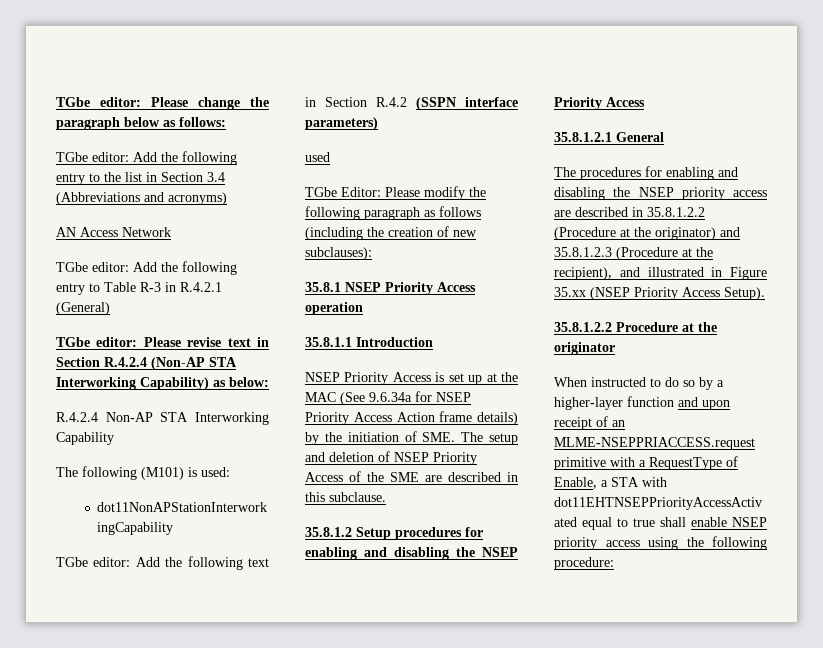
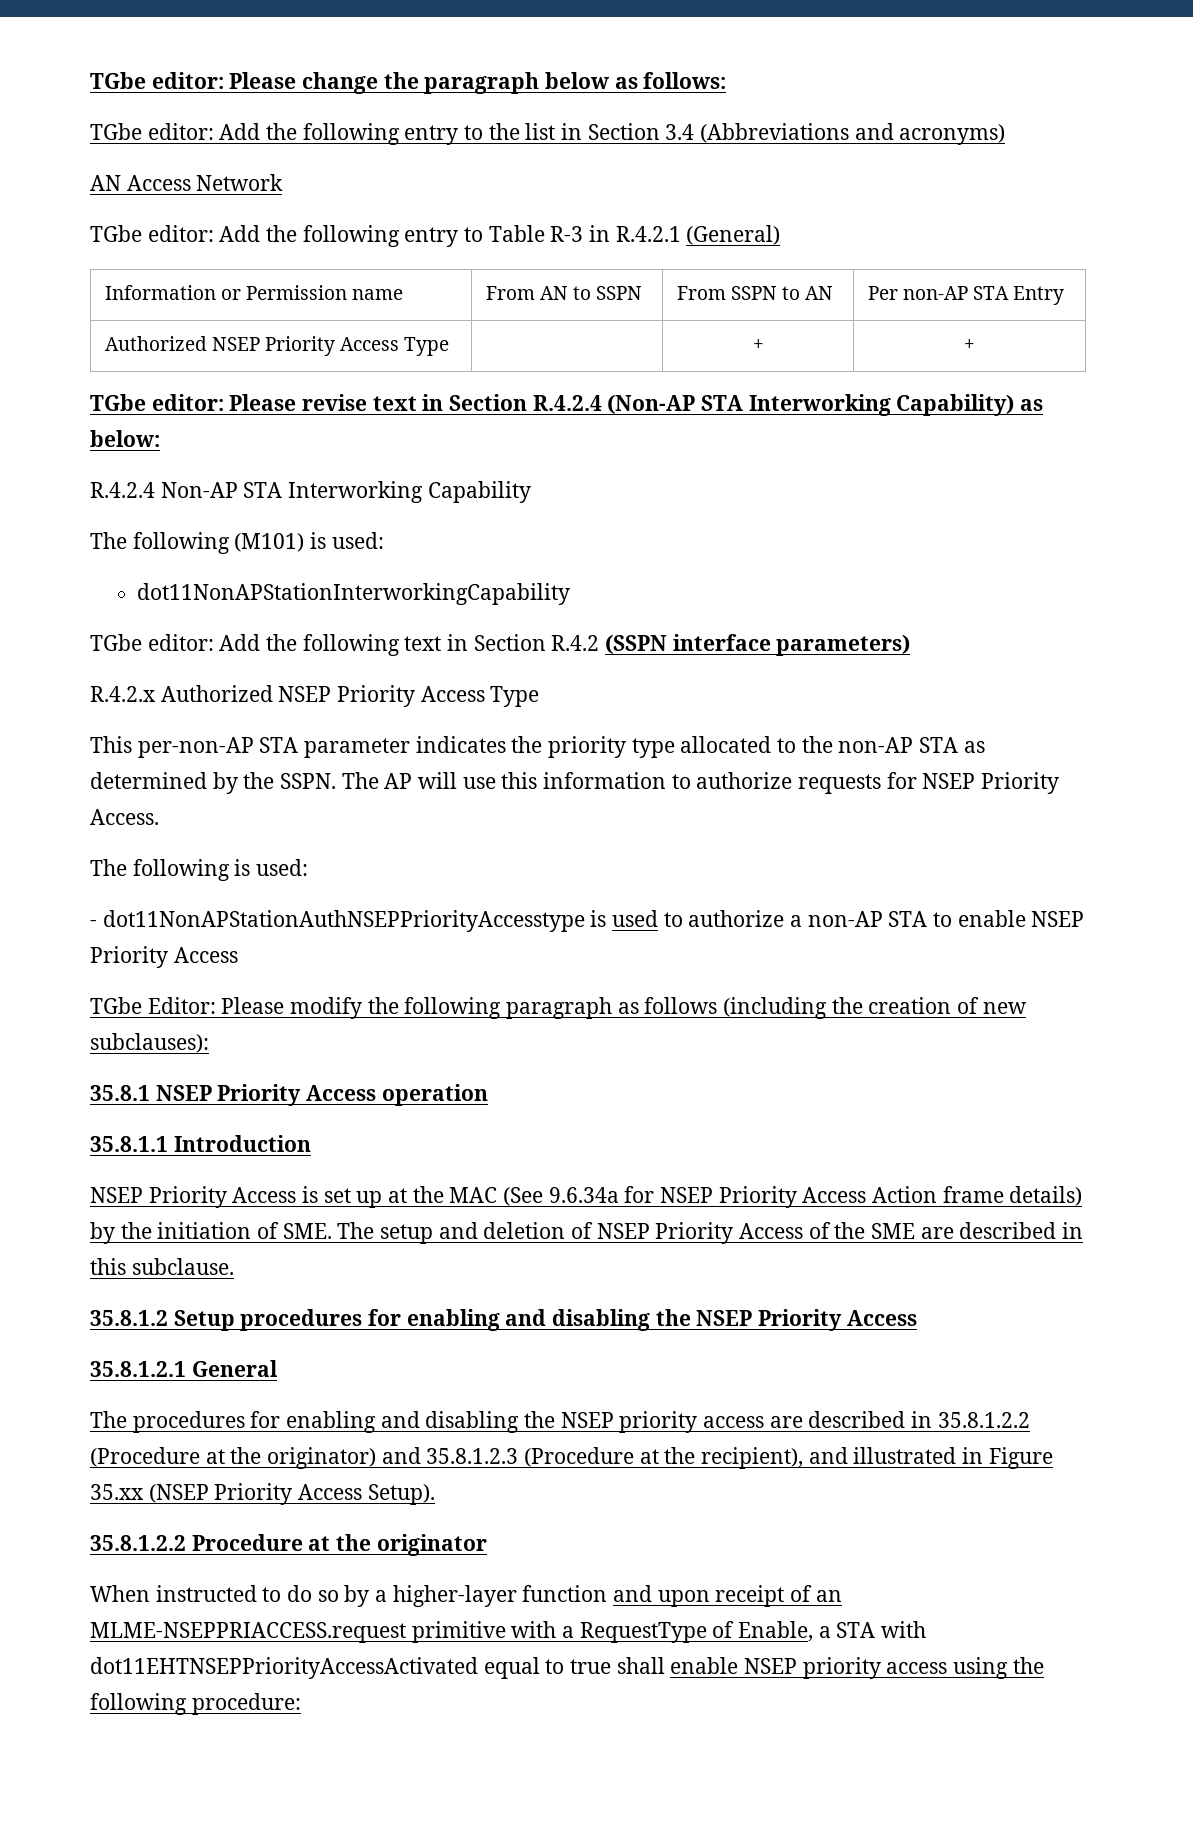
+ Information or Permission name | From AN to SSPN | From SSPN to AN | Per non-AP STA Entry
+ Authorized NSEP Priority Access Type | | + | +
- used
+ R.4.2.x Authorized NSEP Priority Access Type
+ This per-non-AP STA parameter indicates the priority type allocated to the non-AP STA as determined by the SSPN. The AP will use this information to authorize requests for NSEP Priority Access.
+ The following is used:
+ - dot11NonAPStationAuthNSEPPriorityAccesstype is used to authorize a non-AP STA to enable NSEP Priority Access

